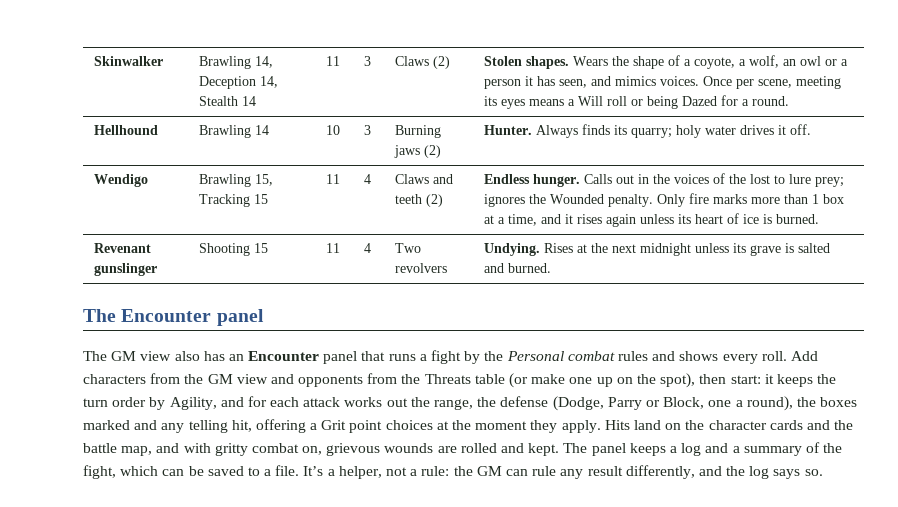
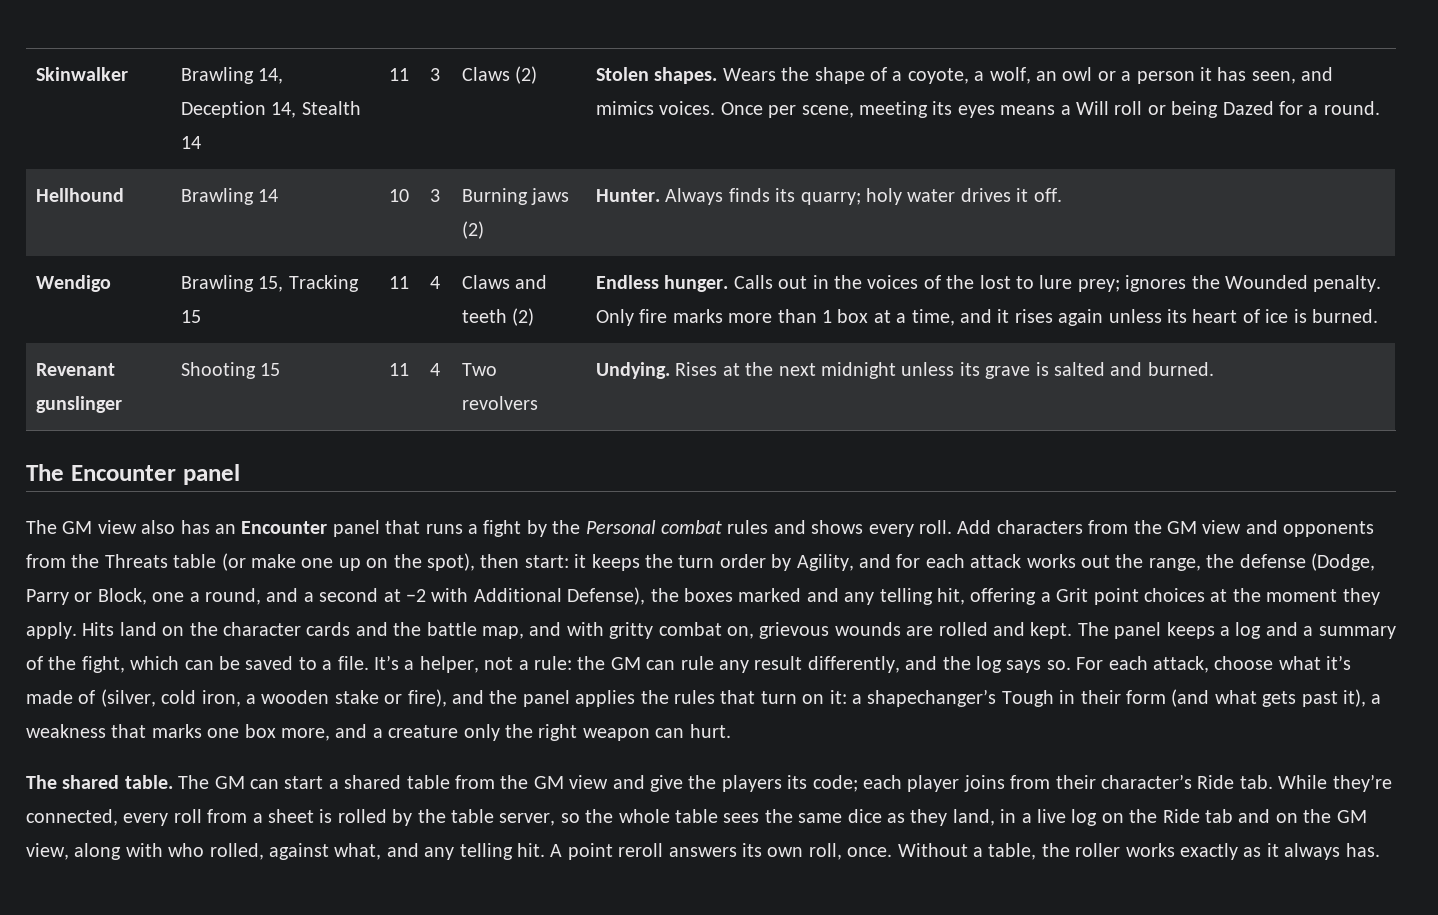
- it keeps the turn order by Agility, and for each attack works out the range, the defense (Dodge, Parry or Block, one a round), the boxes marked and any telling hit, offering a Grit point choices at the moment they apply.
+ it keeps the turn order by Agility, and for each attack works out the range, the defense (Dodge, Parry or Block, one a round, and a second at −2 with Additional Defense), the boxes marked and any telling hit, offering a Grit point choices at the moment they apply.
+ For each attack, choose what it’s made of (silver, cold iron, a wooden stake or fire), and the panel applies the rules that turn on it: a shapechanger’s Tough in their form (and what gets past it), a weakness that marks one box more, and a creature only the right weapon can hurt.
+ The shared table. The GM can start a shared table from the GM view and give the players its code; each player joins from their character’s Ride tab. While they’re connected, every roll from a sheet is rolled by the table server, so the whole table sees the same dice as they land, in a live log on the Ride tab and on the GM view, along with who rolled, against what, and any telling hit. A point reroll answers its own roll, once. Without a table, the roller works exactly as it always has.

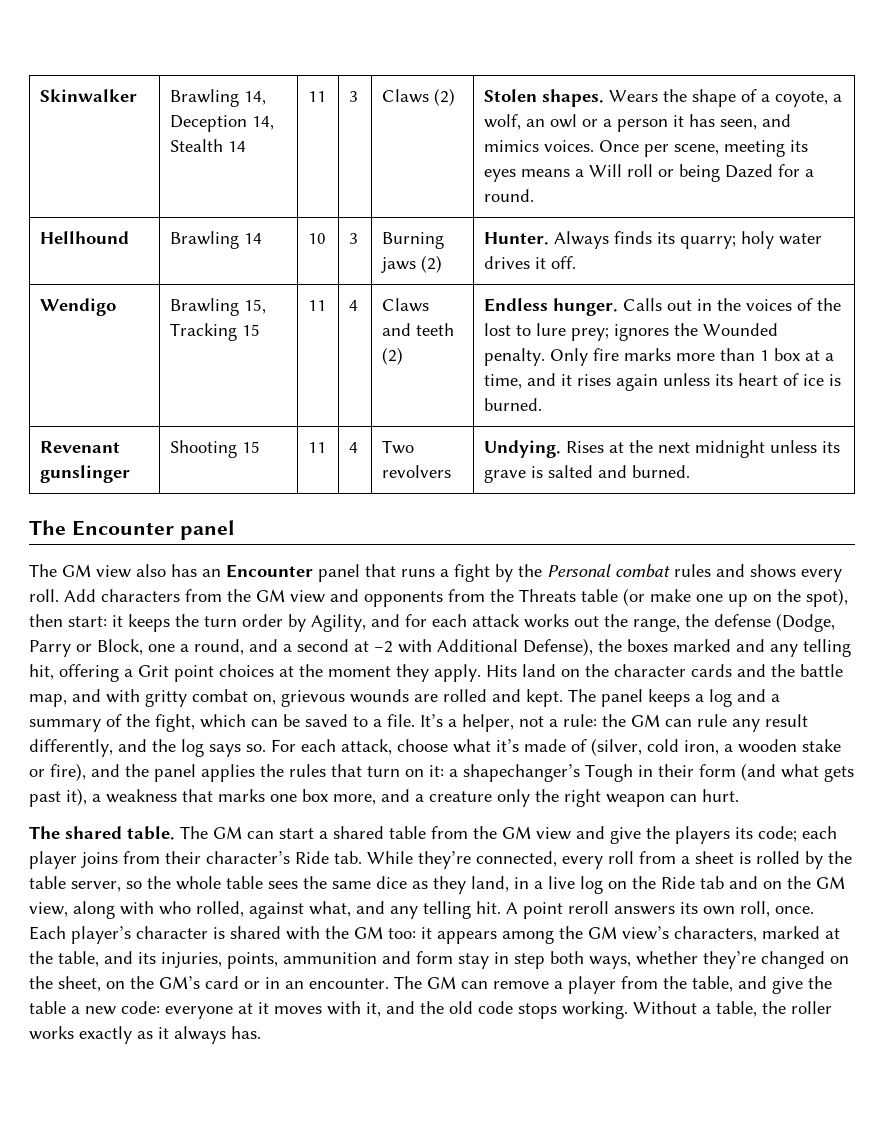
+ Each player’s character is shared with the GM too: it appears among the GM view’s characters, marked at the table, and its injuries, points, ammunition and form stay in step both ways, whether they’re changed on the sheet, on the GM’s card or in an encounter. The GM can remove a player from the table, and give the table a new code: everyone at it moves with it, and the old code stops working.

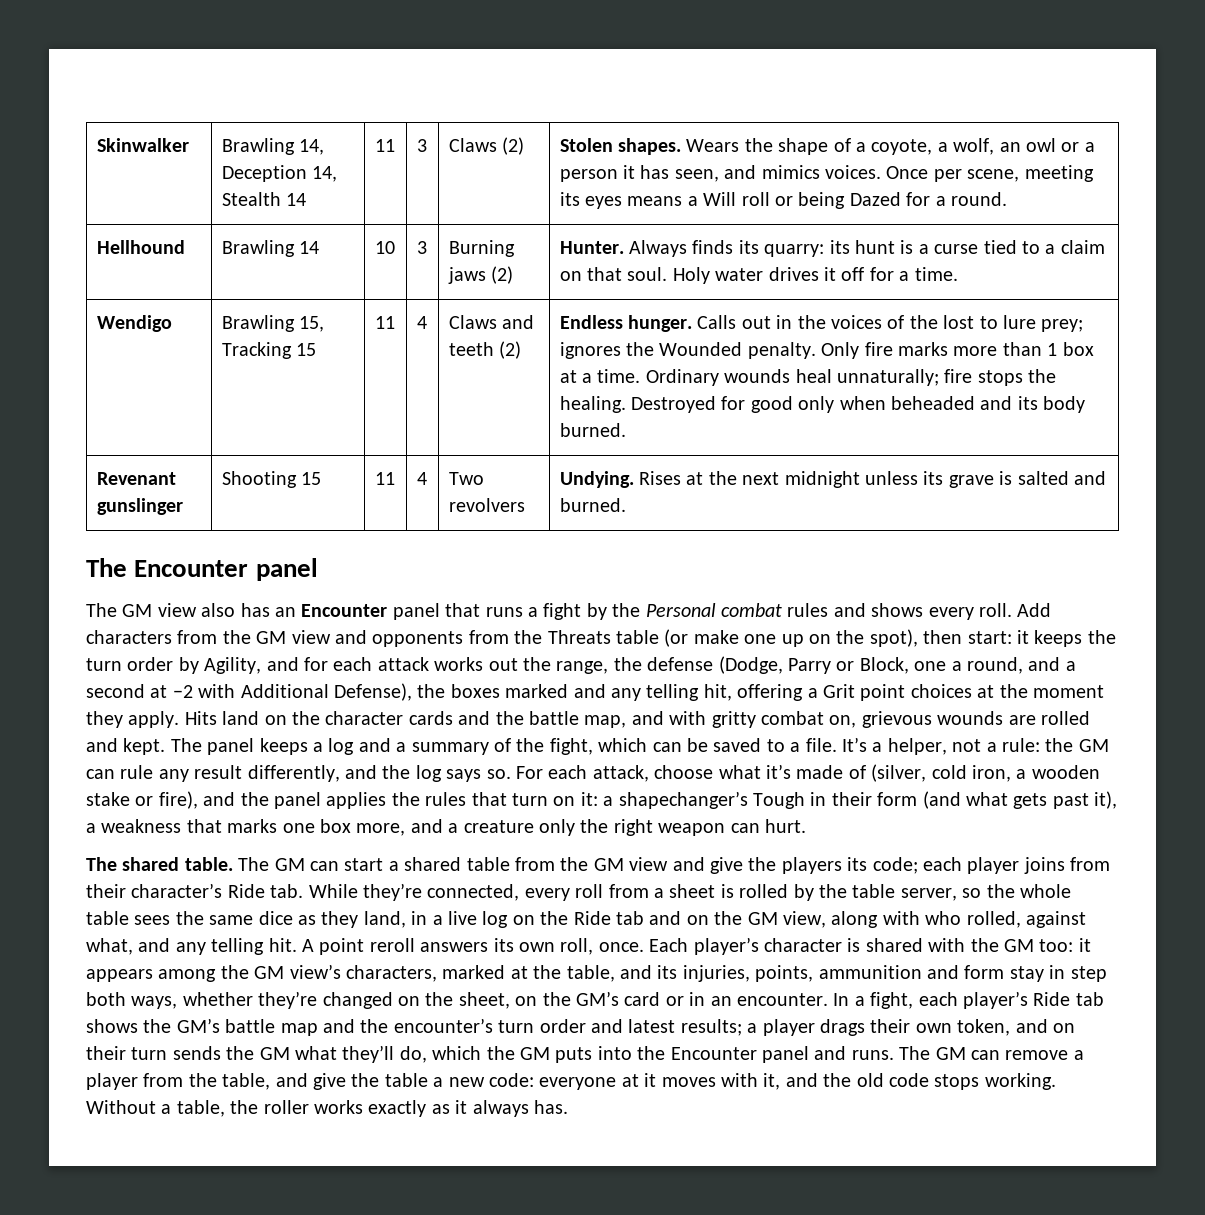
- Hellhound | Brawling 14 | 10 | 3 | Burning jaws (2) | Hunter. Always finds its quarry; holy water drives it off.
+ Hellhound | Brawling 14 | 10 | 3 | Burning jaws (2) | Hunter. Always finds its quarry: its hunt is a curse tied to a claim on that soul. Holy water drives it off for a time.
- Only fire marks more than 1 box at a time, and it rises again unless its heart of ice is burned.
+ Only fire marks more than 1 box at a time. Ordinary wounds heal unnaturally; fire stops the healing. Destroyed for good only when beheaded and its body burned.
+ In a fight, each player’s Ride tab shows the GM’s battle map and the encounter’s turn order and latest results; a player drags their own token, and on their turn sends the GM what they’ll do, which the GM puts into the Encounter panel and runs.

